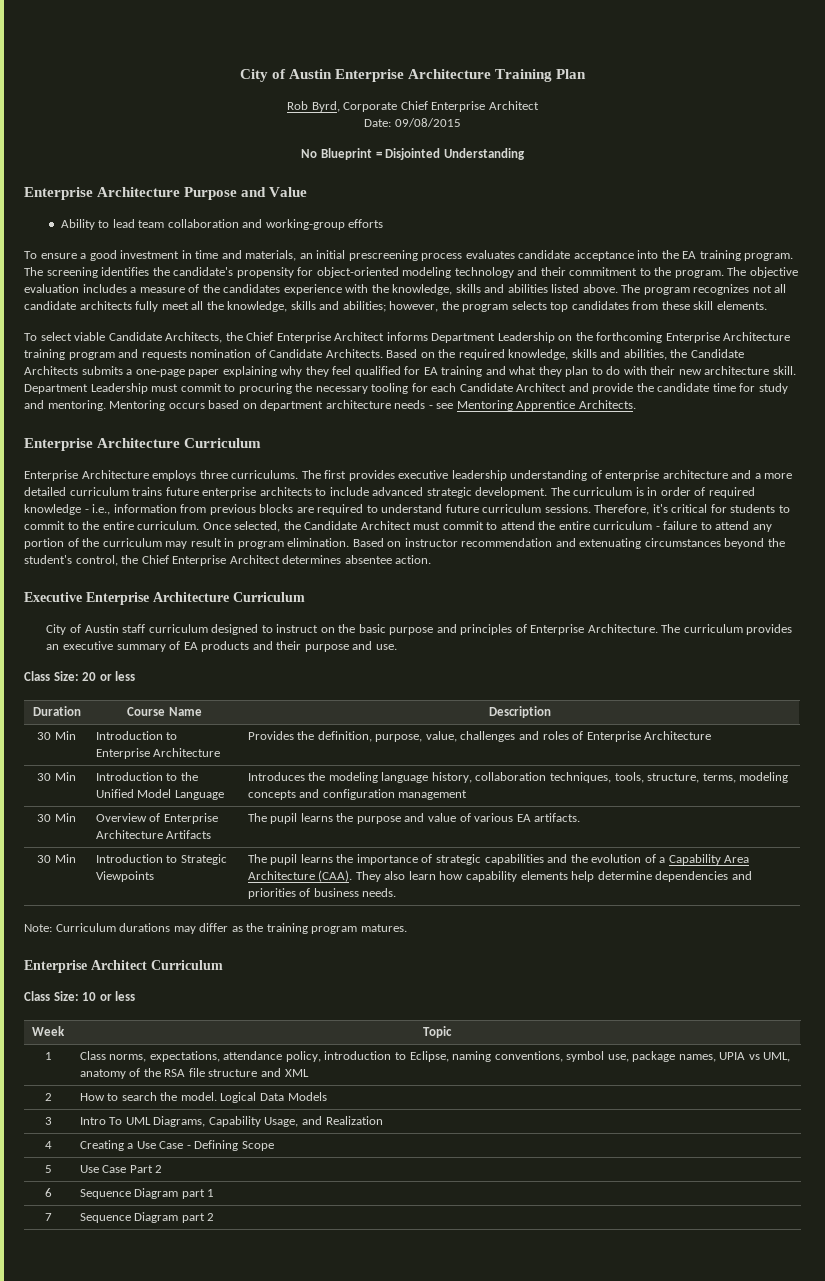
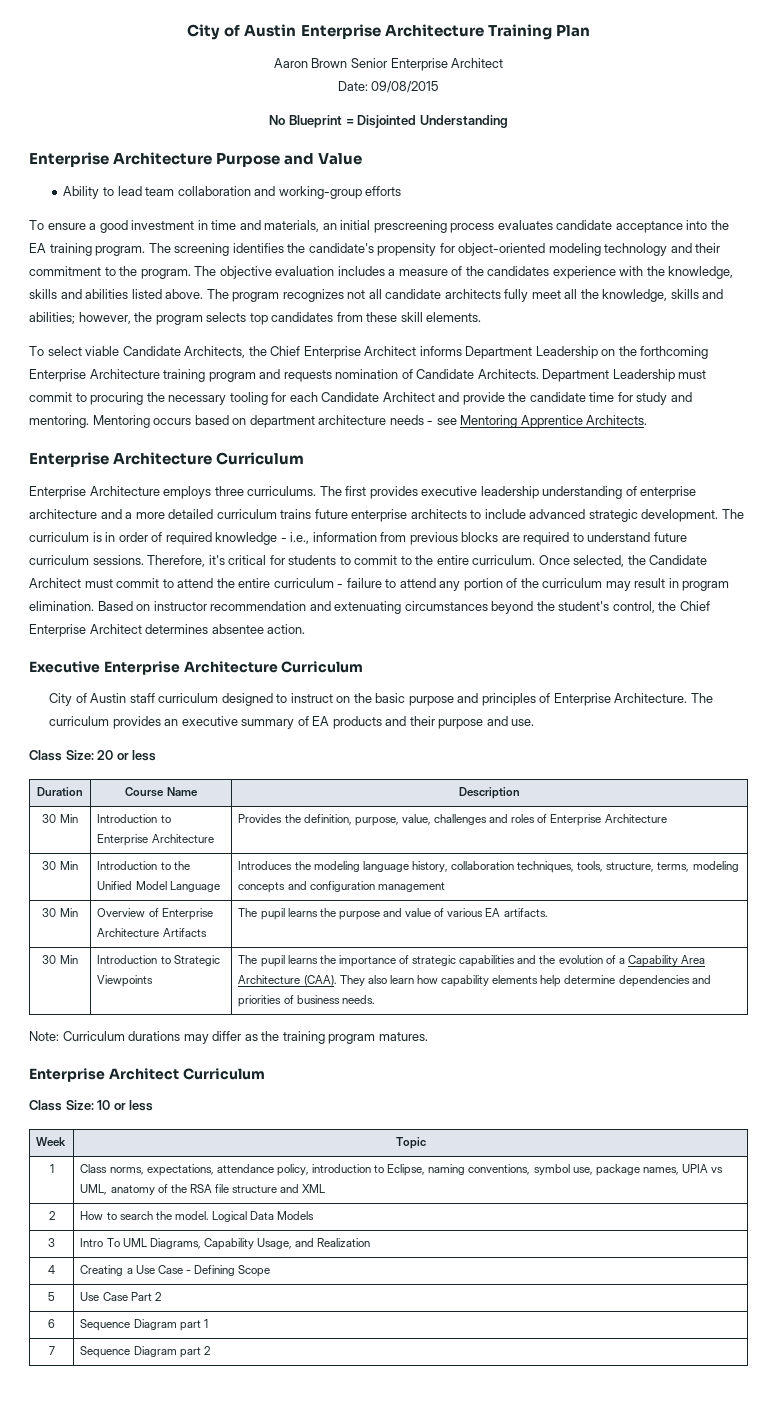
- Rob Byrd, Corporate Chief Enterprise Architect
+ Aaron Brown Senior Enterprise Architect
- Based on the required knowledge, skills and abilities, the Candidate Architects submits a one-page paper explaining why they feel qualified for EA training and what they plan to do with their new architecture skill.

